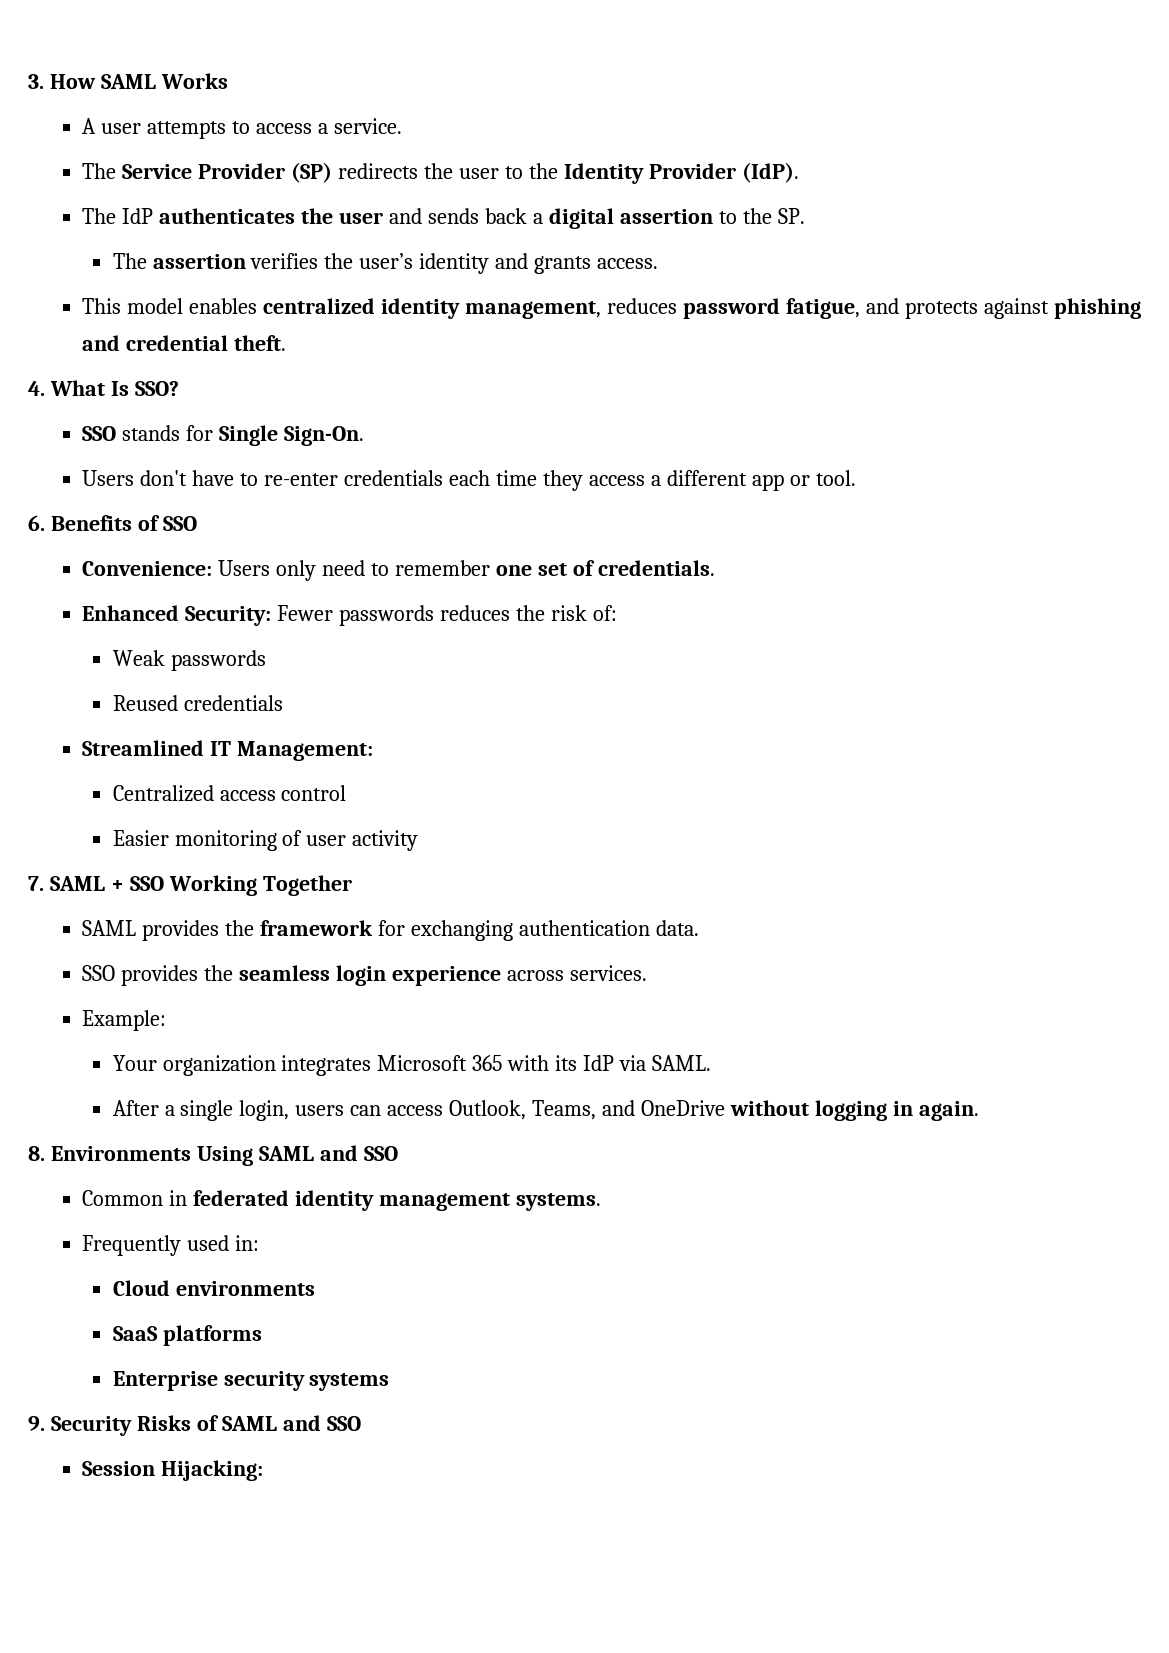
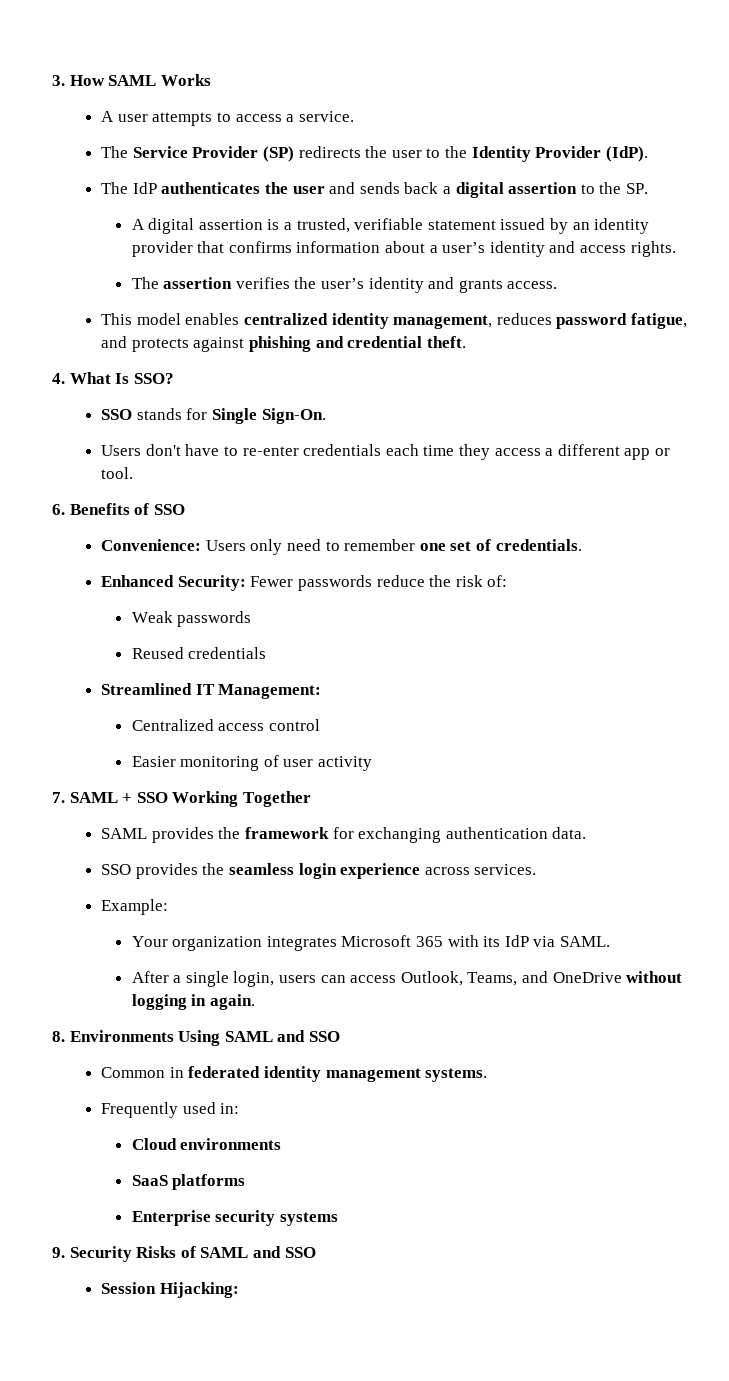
+ A digital assertion is a trusted, verifiable statement issued by an identity provider that confirms information about a user’s identity and access rights.
- Enhanced Security: Fewer passwords reduces the risk of:
+ Enhanced Security: Fewer passwords reduce the risk of:

